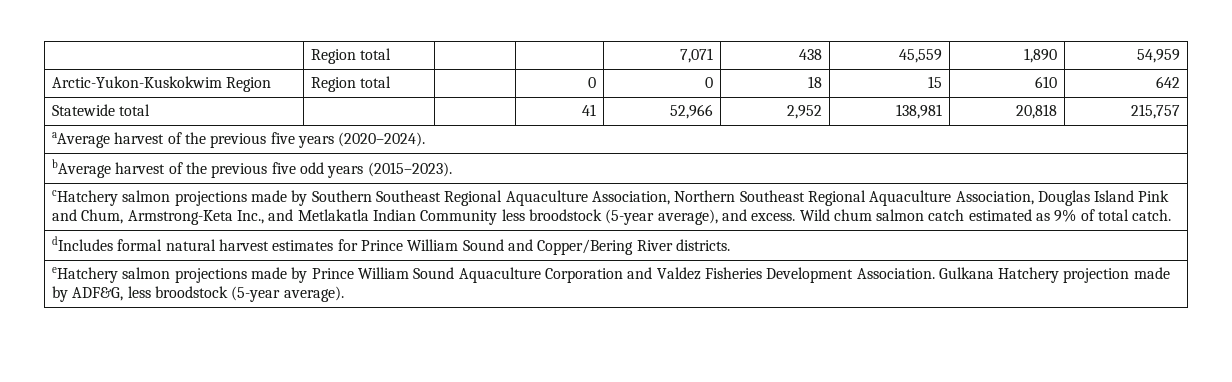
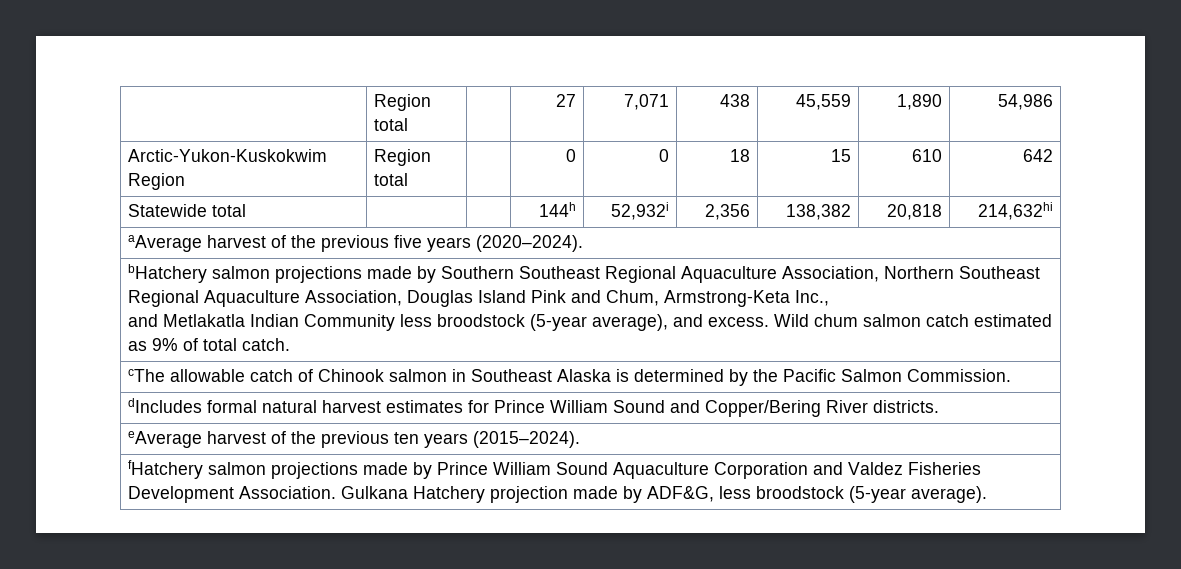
- | Region total | | | 7,071 | 438 | 45,559 | 1,890 | 54,959
+ | Region total | | 27 | 7,071 | 438 | 45,559 | 1,890 | 54,986
- Statewide total | | | 41 | 52,966 | 2,952 | 138,981 | 20,818 | 215,757
+ Statewide total | | | 144h | 52,932i | 2,356 | 138,382 | 20,818 | 214,632hi
- bAverage harvest of the previous five odd years (2015–2023).
- cHatchery salmon projections made by Southern Southeast Regional Aquaculture Association, Northern Southeast Regional Aquaculture Association, Douglas Island Pink and Chum, Armstrong-Keta Inc., and Metlakatla Indian Community less broodstock (5-year average), and excess.
+ bHatchery salmon projections made by Southern Southeast Regional Aquaculture Association, Northern Southeast Regional Aquaculture Association, Douglas Island Pink and Chum, Armstrong-Keta Inc.,
+ and Metlakatla Indian Community less broodstock (5-year average), and excess.
+ cThe allowable catch of Chinook salmon in Southeast Alaska is determined by the Pacific Salmon Commission.
- eHatchery salmon projections made by Prince William Sound Aquaculture Corporation and Valdez Fisheries Development Association. Gulkana Hatchery projection made by ADF&G, less broodstock (5-year average).
+ eAverage harvest of the previous ten years (2015–2024).
+ fHatchery salmon projections made by Prince William Sound Aquaculture Corporation and Valdez Fisheries Development Association. Gulkana Hatchery projection made by ADF&G, less broodstock (5-year average).

